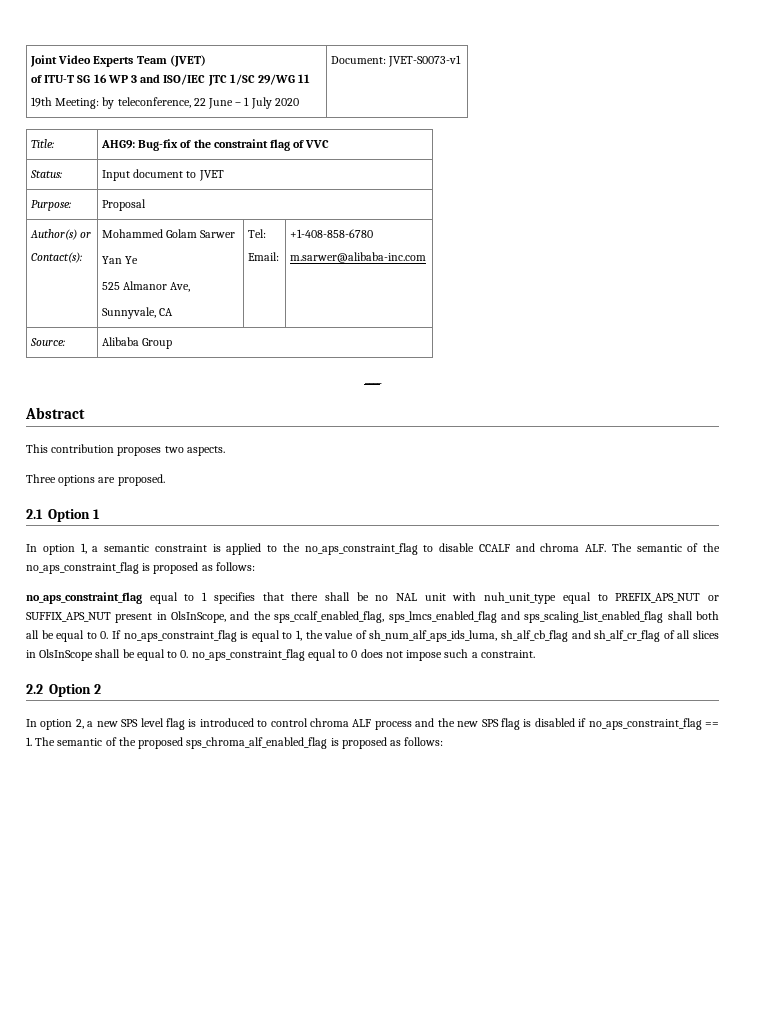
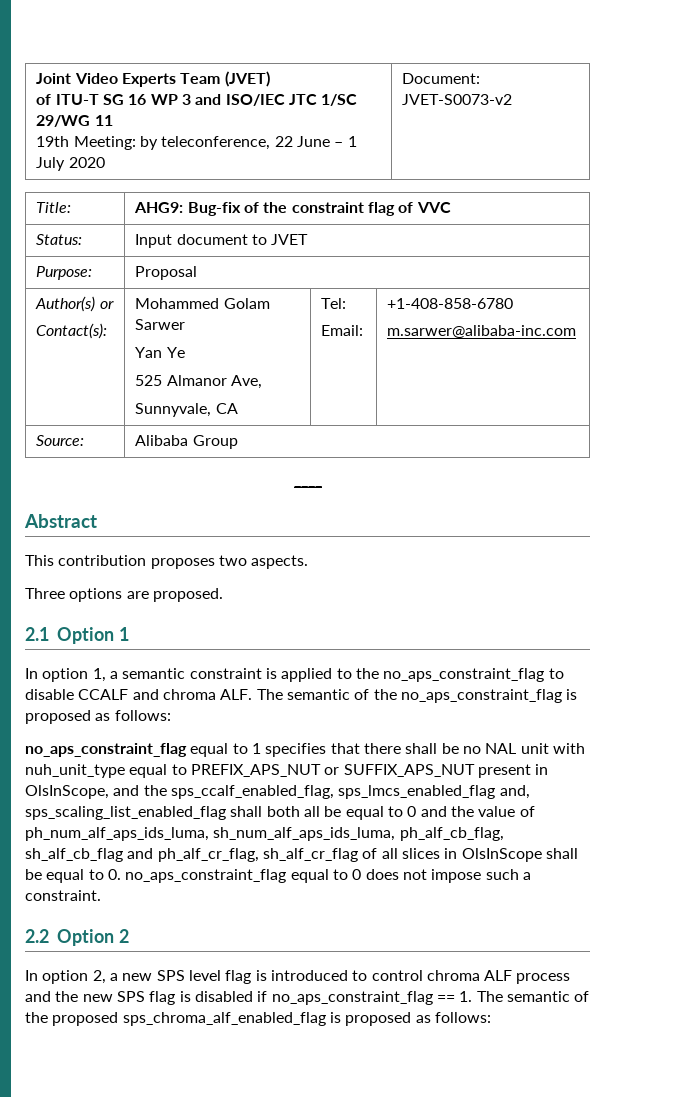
  Joint Video Experts Team (JVET)
  of ITU-T SG 16 WP 3 and ISO/IEC JTC 1/SC 29/WG 11
- 19th Meeting: by teleconference, 22 June – 1 July 2020 | Document: JVET-S0073-v1
+ 19th Meeting: by teleconference, 22 June – 1 July 2020 | Document: JVET-S0073-v2
- no_aps_constraint_flag equal to 1 specifies that there shall be no NAL unit with nuh_unit_type equal to PREFIX_APS_NUT or SUFFIX_APS_NUT present in OlsInScope, and the sps_ccalf_enabled_flag, sps_lmcs_enabled_flag and sps_scaling_list_enabled_flag shall both all be equal to 0. If no_aps_constraint_flag is equal to 1, the value of sh_num_alf_aps_ids_luma, sh_alf_cb_flag and sh_alf_cr_flag of all slices in OlsInScope shall be equal to 0. no_aps_constraint_flag equal to 0 does not impose such a constraint.
+ no_aps_constraint_flag equal to 1 specifies that there shall be no NAL unit with nuh_unit_type equal to PREFIX_APS_NUT or SUFFIX_APS_NUT present in OlsInScope, and the sps_ccalf_enabled_flag, sps_lmcs_enabled_flag and, sps_scaling_list_enabled_flag shall both all be equal to 0 and the value of ph_num_alf_aps_ids_luma, sh_num_alf_aps_ids_luma, ph_alf_cb_flag, sh_alf_cb_flag and ph_alf_cr_flag, sh_alf_cr_flag of all slices in OlsInScope shall be equal to 0. no_aps_constraint_flag equal to 0 does not impose such a constraint.

